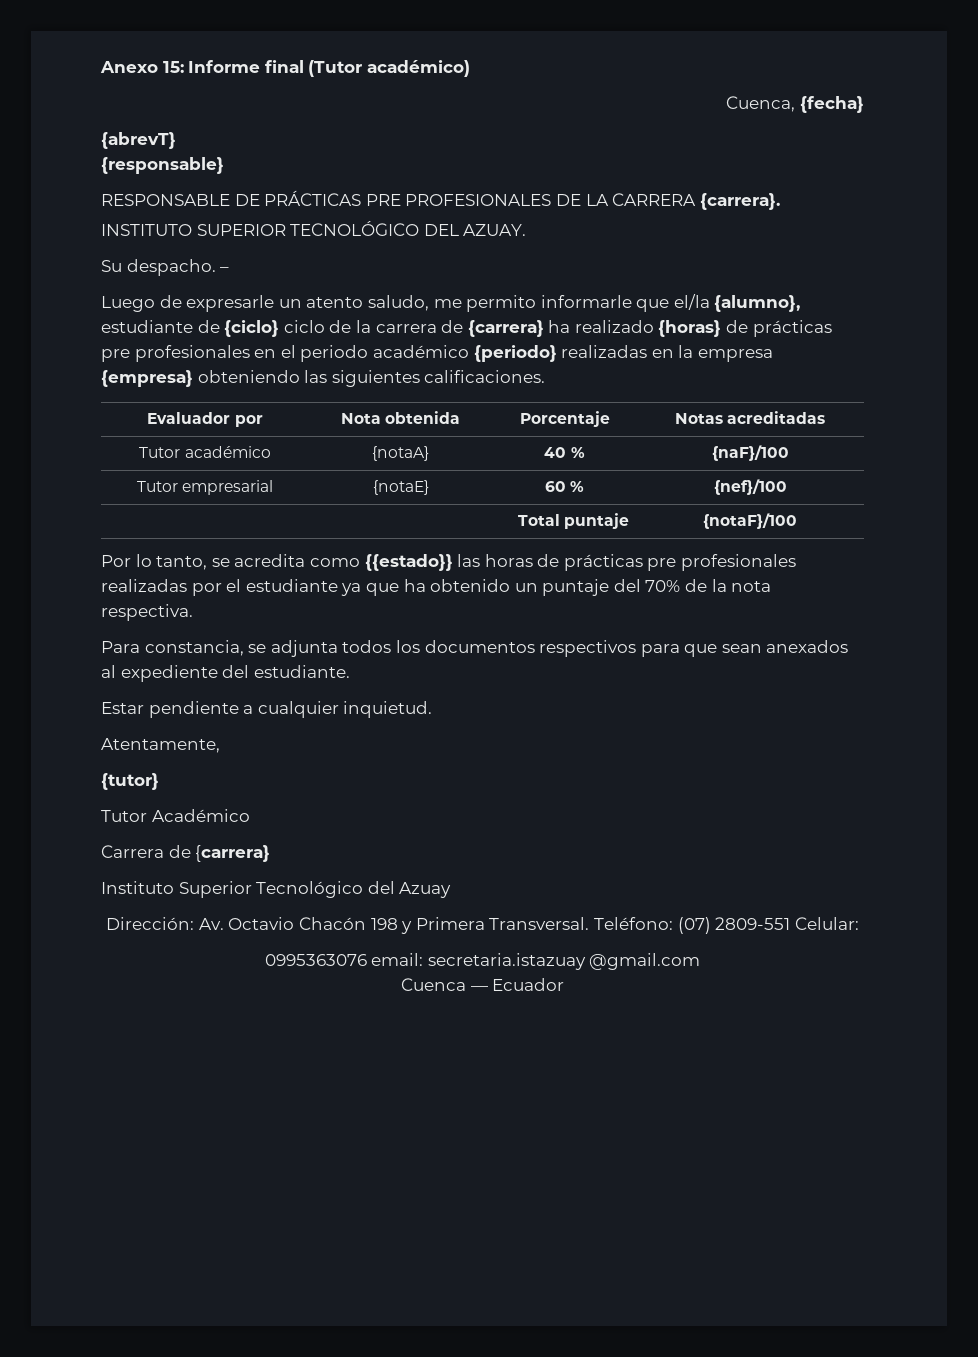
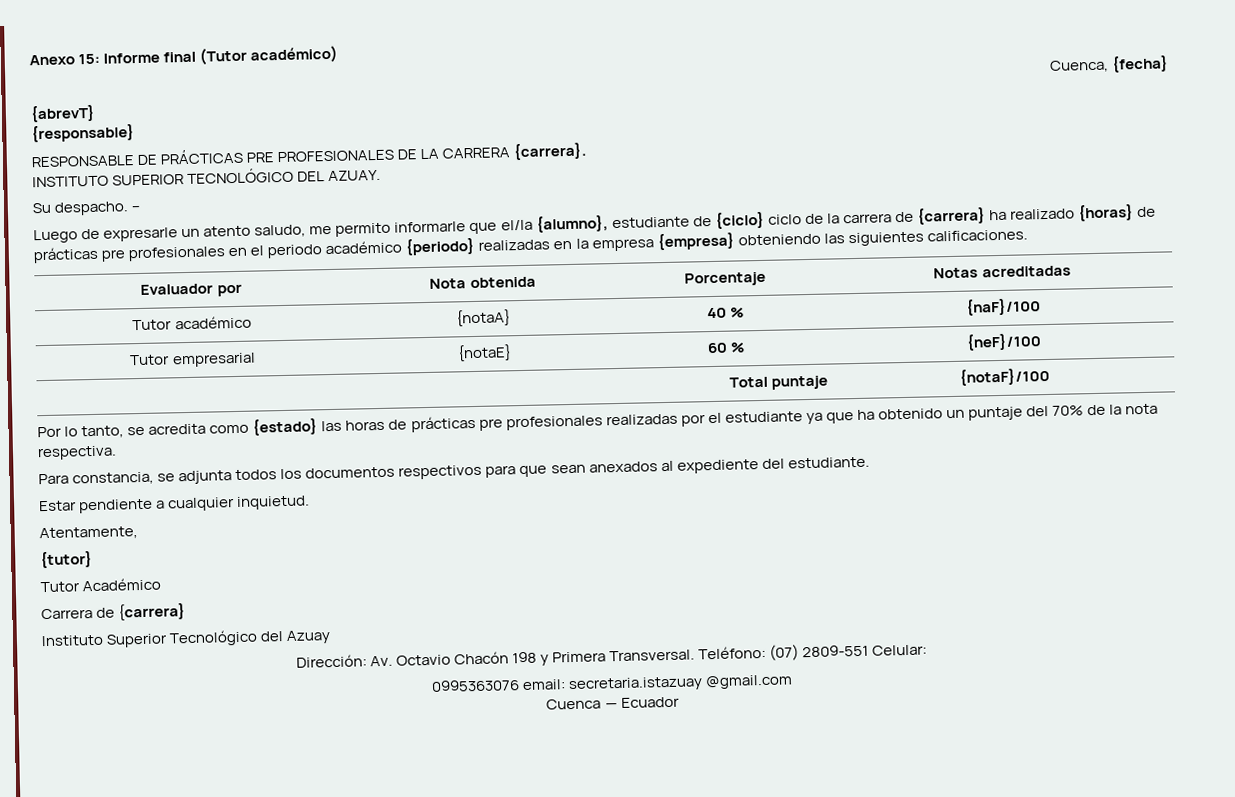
- Tutor empresarial | {notaE} | 60 % | {nef}/100
+ Tutor empresarial | {notaE} | 60 % | {neF}/100
- Por lo tanto, se acredita como {{estado}} las horas de prácticas pre profesionales realizadas por el estudiante ya que ha obtenido un puntaje del 70% de la nota respectiva.
+ Por lo tanto, se acredita como {estado} las horas de prácticas pre profesionales realizadas por el estudiante ya que ha obtenido un puntaje del 70% de la nota respectiva.

